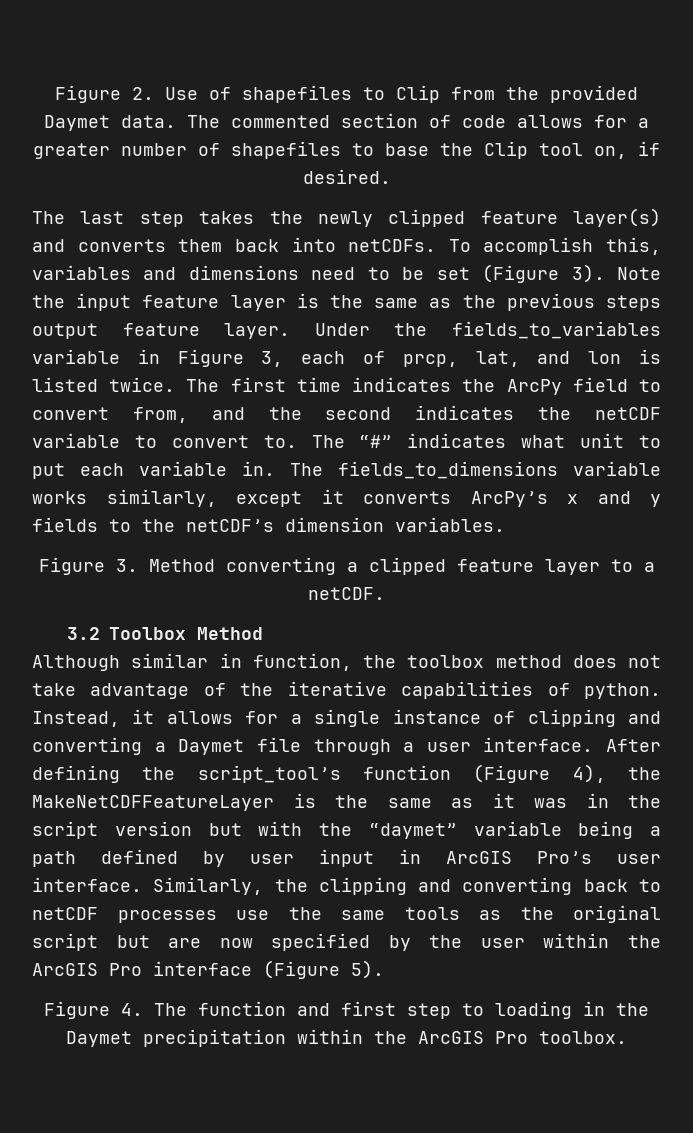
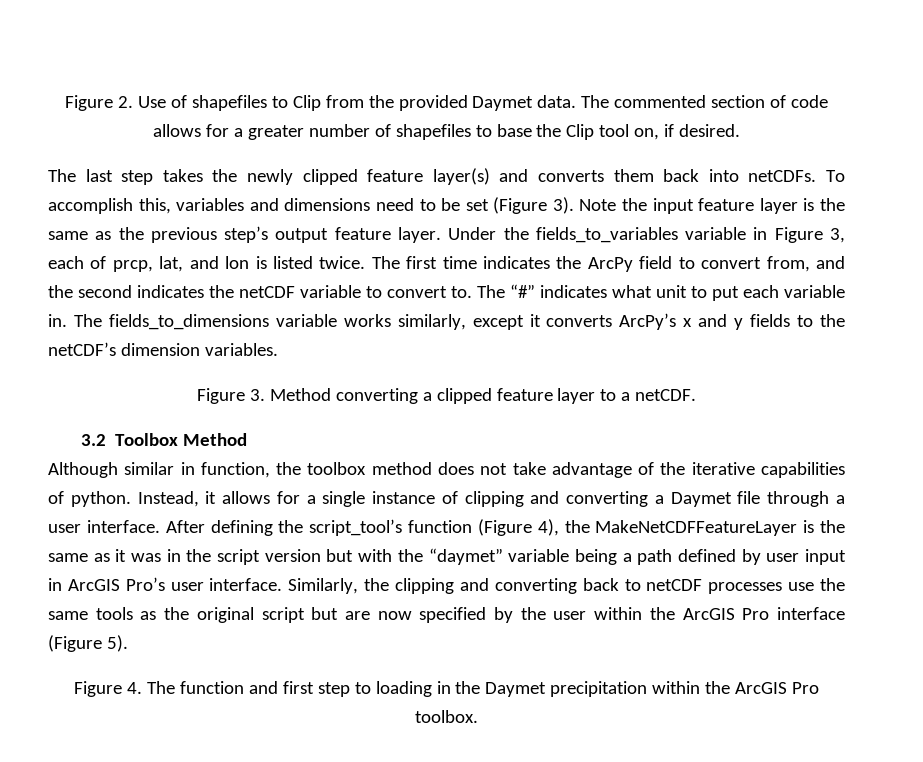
- Note the input feature layer is the same as the previous steps output feature layer.
+ Note the input feature layer is the same as the previous step’s output feature layer.

